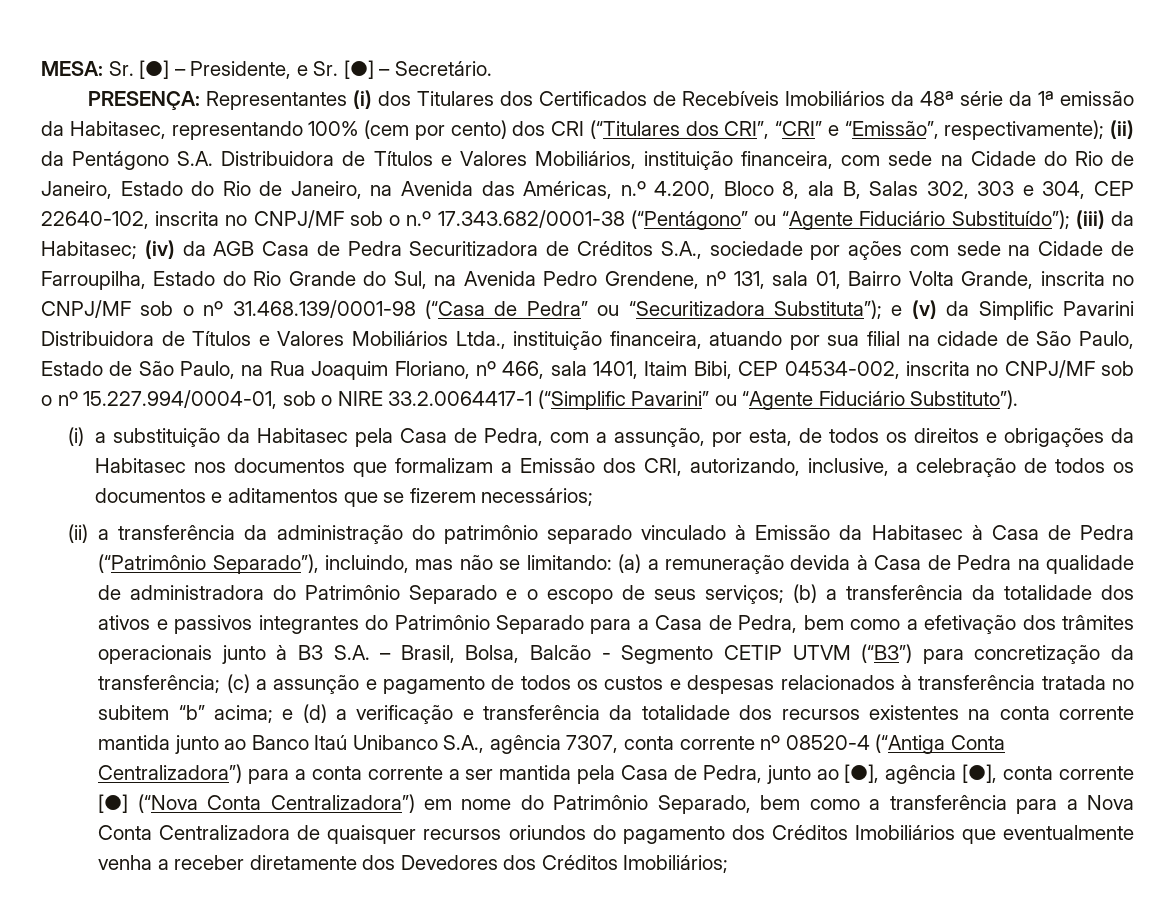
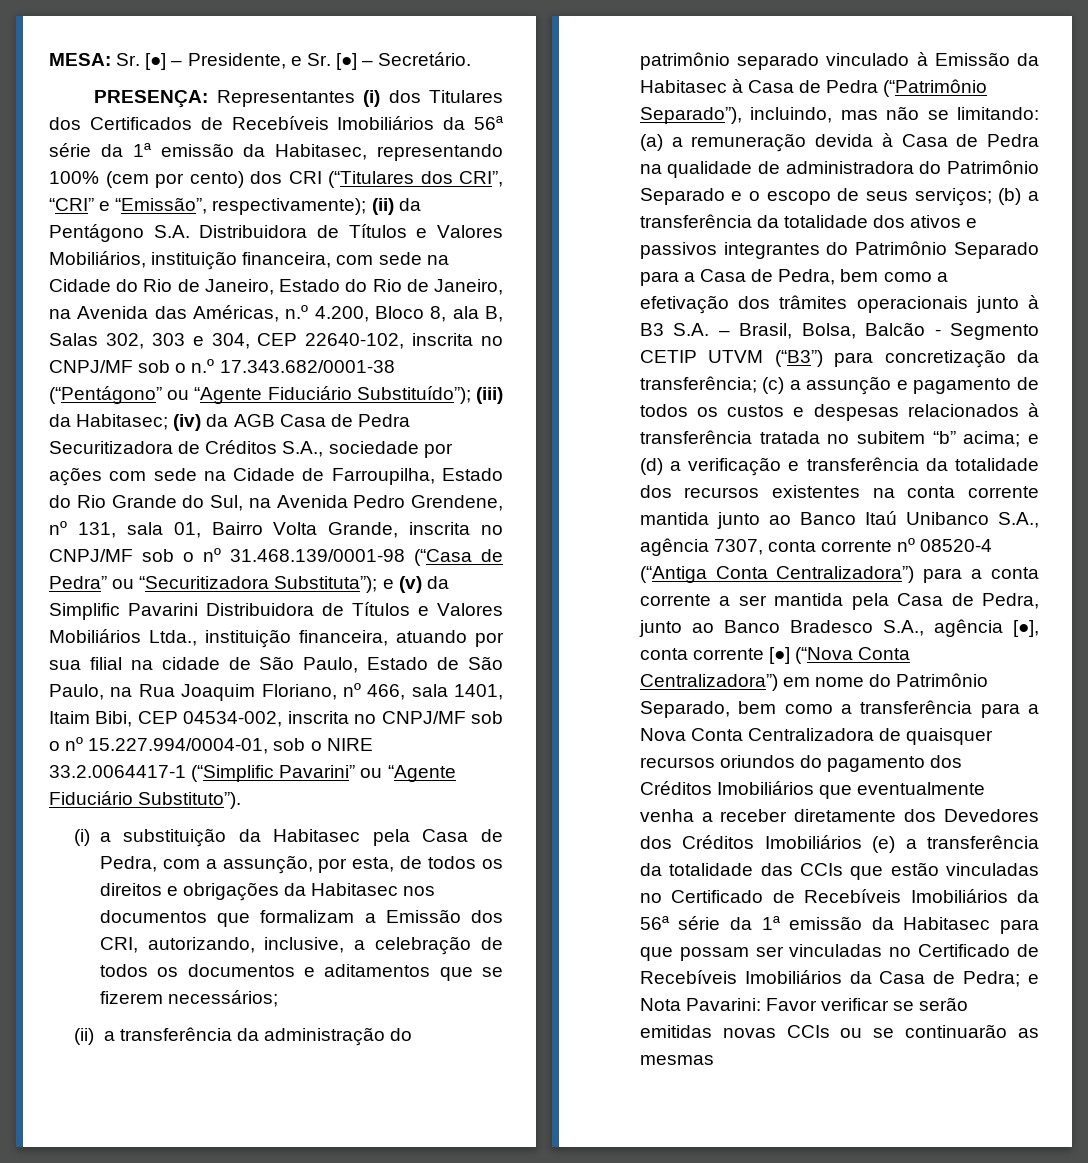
- Representantes (i) dos Titulares dos Certificados de Recebíveis Imobiliários da 48ª série da 1ª emissão da Habitasec, representando 100% (cem por cento) dos CRI (“Titulares dos CRI”, “CRI” e “Emissão”, respectivamente);
+ Representantes (i) dos Titulares dos Certificados de Recebíveis Imobiliários da 56ª série da 1ª emissão da Habitasec, representando 100% (cem por cento) dos CRI (“Titulares dos CRI”, “CRI” e “Emissão”, respectivamente);
- e (d) a verificação e transferência da totalidade dos recursos existentes na conta corrente mantida junto ao Banco Itaú Unibanco S.A., agência 7307, conta corrente nº 08520-4 (“Antiga Conta Centralizadora”) para a conta corrente a ser mantida pela Casa de Pedra, junto ao [●], agência [●], conta corrente [●] (“Nova Conta Centralizadora”) em nome do Patrimônio Separado, bem como a transferência para a Nova Conta Centralizadora de quaisquer recursos oriundos do pagamento dos Créditos Imobiliários que eventualmente venha a receber diretamente dos Devedores dos Créditos Imobiliários;
+ e (d) a verificação e transferência da totalidade dos recursos existentes na conta corrente mantida junto ao Banco Itaú Unibanco S.A., agência 7307, conta corrente nº 08520-4 (“Antiga Conta Centralizadora”) para a conta corrente a ser mantida pela Casa de Pedra, junto ao Banco Bradesco S.A., agência [●], conta corrente [●] (“Nova Conta Centralizadora”) em nome do Patrimônio Separado, bem como a transferência para a Nova Conta Centralizadora de quaisquer recursos oriundos do pagamento dos Créditos Imobiliários que eventualmente venha a receber diretamente dos Devedores dos Créditos Imobiliários (e) a transferência da totalidade das CCIs que estão vinculadas no Certificado de Recebíveis Imobiliários da 56ª série da 1ª emissão da Habitasec para que possam ser vinculadas no Certificado de Recebíveis Imobiliários da Casa de Pedra; e Nota Pavarini: Favor verificar se serão emitidas novas CCIs ou se continuarão as mesmas

